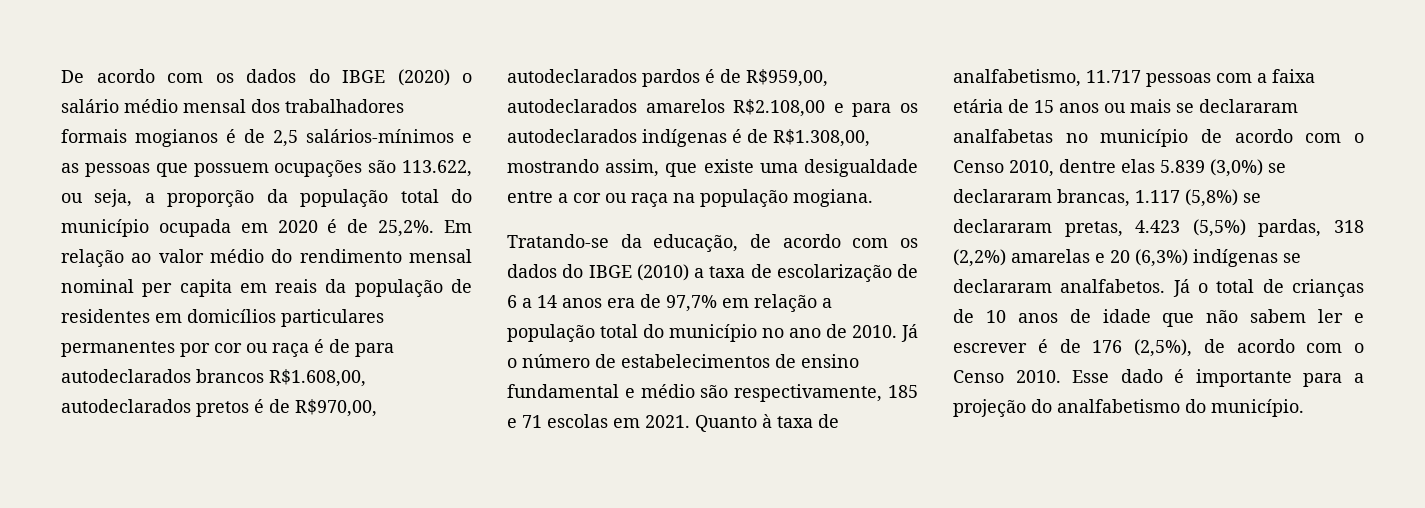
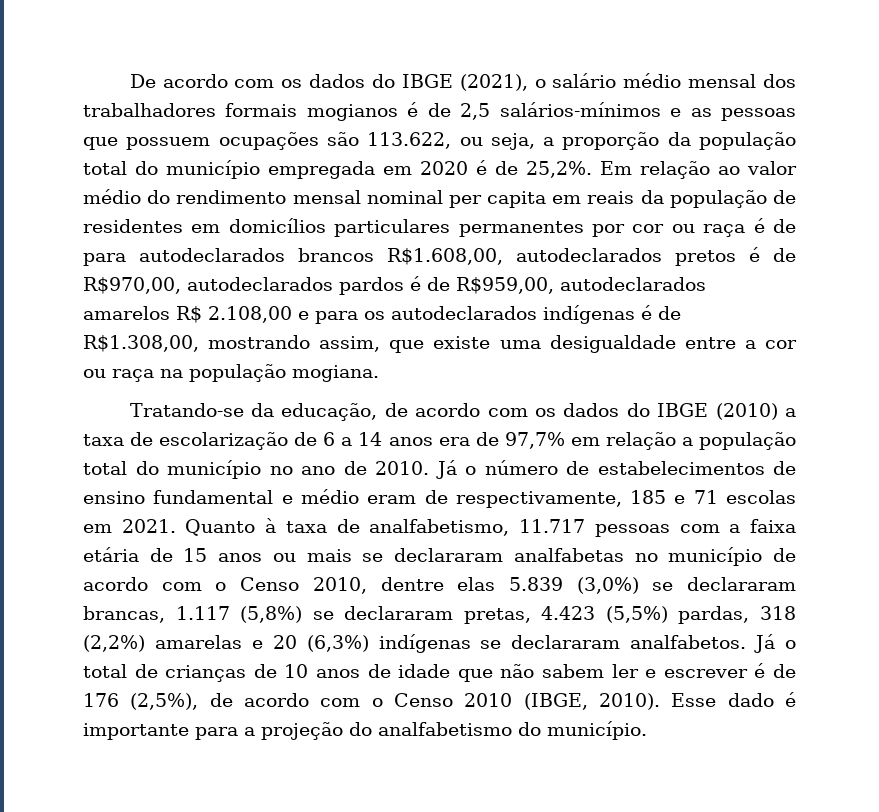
- De acordo com os dados do IBGE (2020) o salário médio mensal dos trabalhadores formais mogianos é de 2,5 salários-mínimos e as pessoas que possuem ocupações são 113.622, ou seja, a proporção da população total do município ocupada em 2020 é de 25,2%.
+ De acordo com os dados do IBGE (2021), o salário médio mensal dos trabalhadores formais mogianos é de 2,5 salários-mínimos e as pessoas que possuem ocupações são 113.622, ou seja, a proporção da população total do município empregada em 2020 é de 25,2%.
- Em relação ao valor médio do rendimento mensal nominal per capita em reais da população de residentes em domicílios particulares permanentes por cor ou raça é de para autodeclarados brancos R$1.608,00, autodeclarados pretos é de R$970,00, autodeclarados pardos é de R$959,00, autodeclarados amarelos R$2.108,00 e para os autodeclarados indígenas é de R$1.308,00, mostrando assim, que existe uma desigualdade entre a cor ou raça na população mogiana.
+ Em relação ao valor médio do rendimento mensal nominal per capita em reais da população de residentes em domicílios particulares permanentes por cor ou raça é de para autodeclarados brancos R$1.608,00, autodeclarados pretos é de R$970,00, autodeclarados pardos é de R$959,00, autodeclarados amarelos R$ 2.108,00 e para os autodeclarados indígenas é de R$1.308,00, mostrando assim, que existe uma desigualdade entre a cor ou raça na população mogiana.
- Já o número de estabelecimentos de ensino fundamental e médio são respectivamente, 185 e 71 escolas em 2021.
+ Já o número de estabelecimentos de ensino fundamental e médio eram de respectivamente, 185 e 71 escolas em 2021.
- Já o total de crianças de 10 anos de idade que não sabem ler e escrever é de 176 (2,5%), de acordo com o Censo 2010.
+ Já o total de crianças de 10 anos de idade que não sabem ler e escrever é de 176 (2,5%), de acordo com o Censo 2010 (IBGE, 2010).

